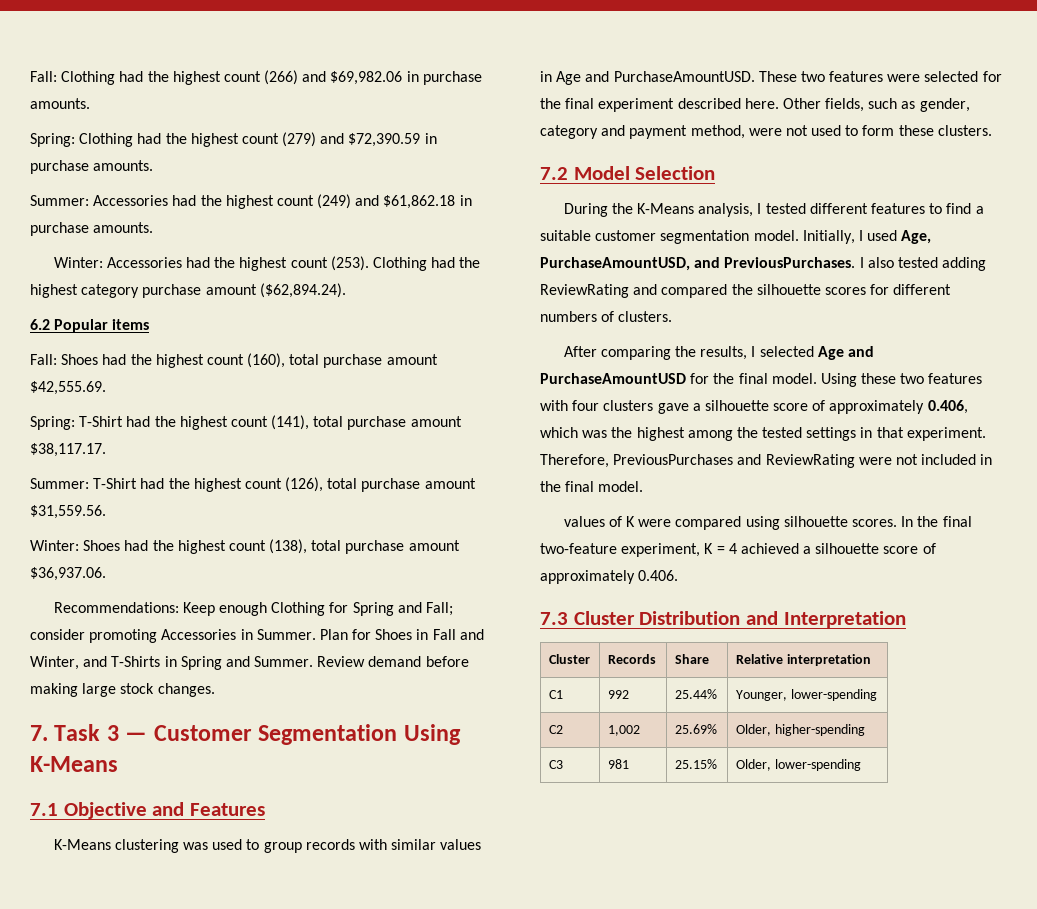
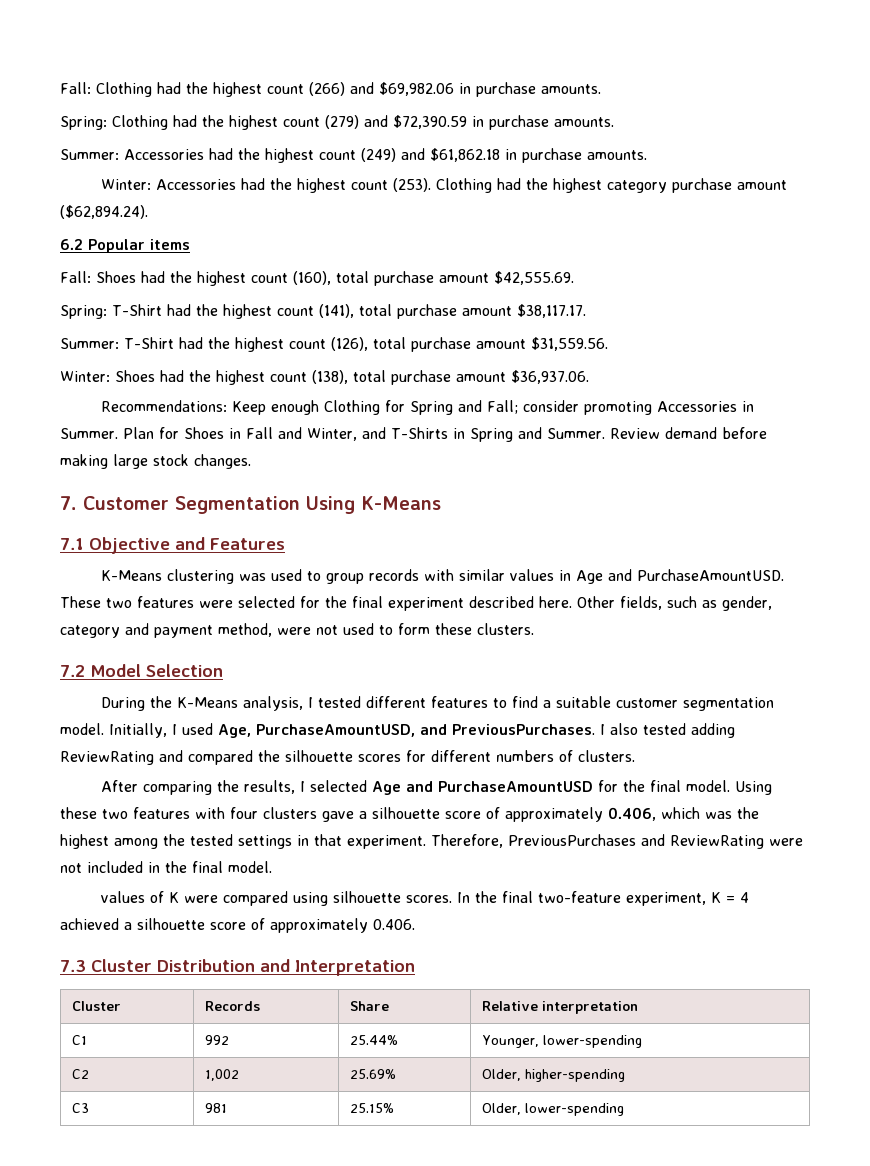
- 7. Task 3 — Customer Segmentation Using K-Means
+ 7. Customer Segmentation Using K-Means

